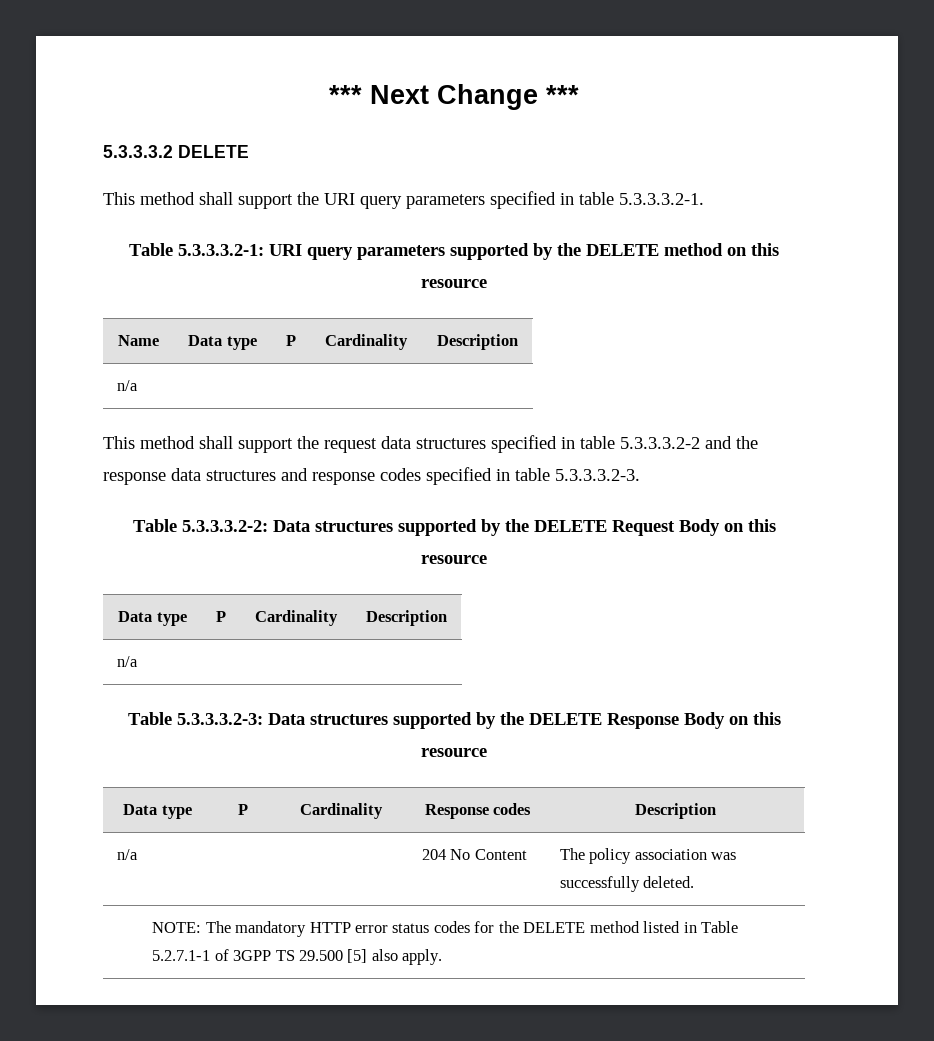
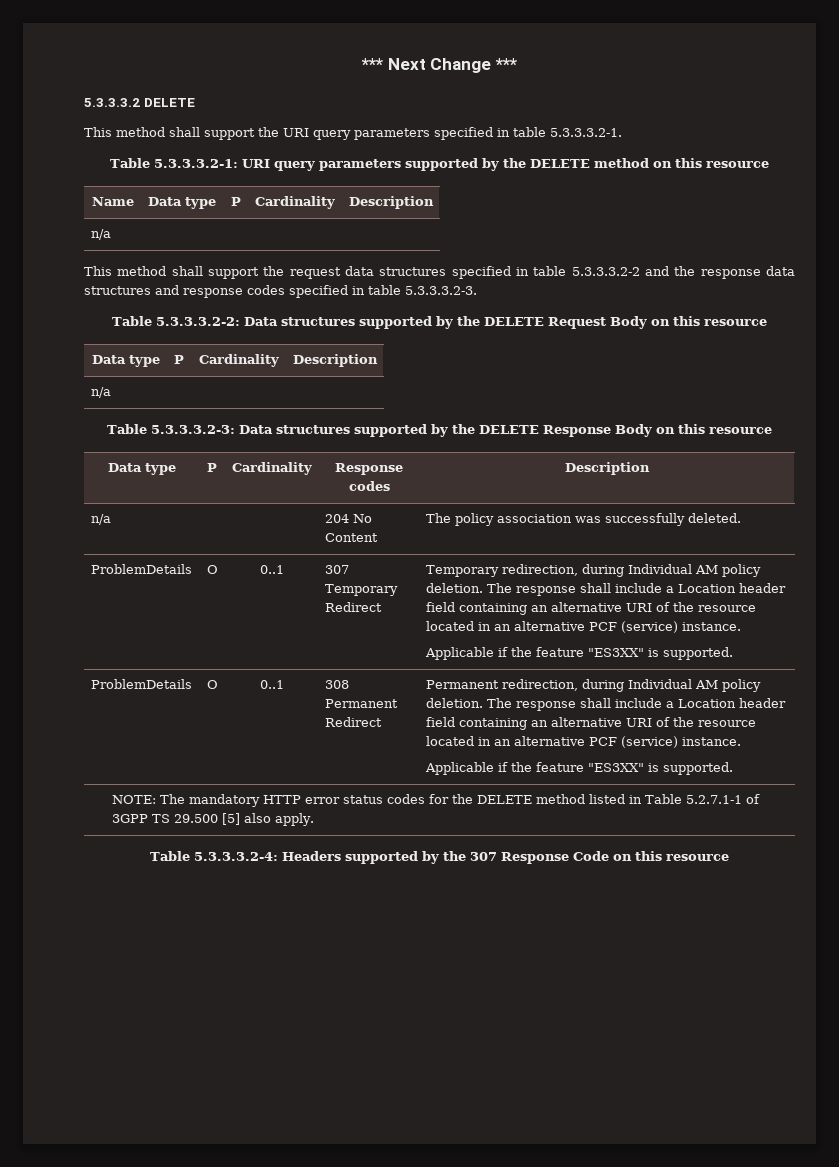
+ ProblemDetails | O | 0..1 | 307 Temporary Redirect | Temporary redirection, during Individual AM policy deletion. The response shall include a Location header field containing an alternative URI of the resource located in an alternative PCF (service) instance.
+ Applicable if the feature "ES3XX" is supported.
+ ProblemDetails | O | 0..1 | 308 Permanent Redirect | Permanent redirection, during Individual AM policy deletion. The response shall include a Location header field containing an alternative URI of the resource located in an alternative PCF (service) instance.
+ Applicable if the feature "ES3XX" is supported.
+ Table 5.3.3.3.2-4: Headers supported by the 307 Response Code on this resource

